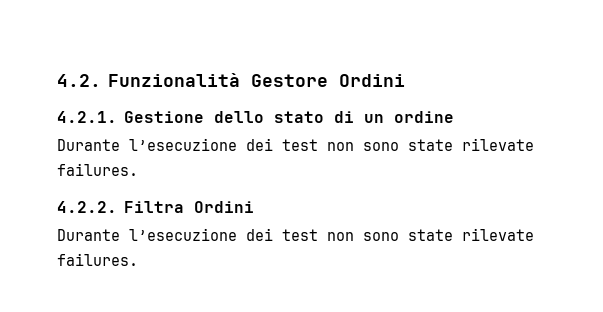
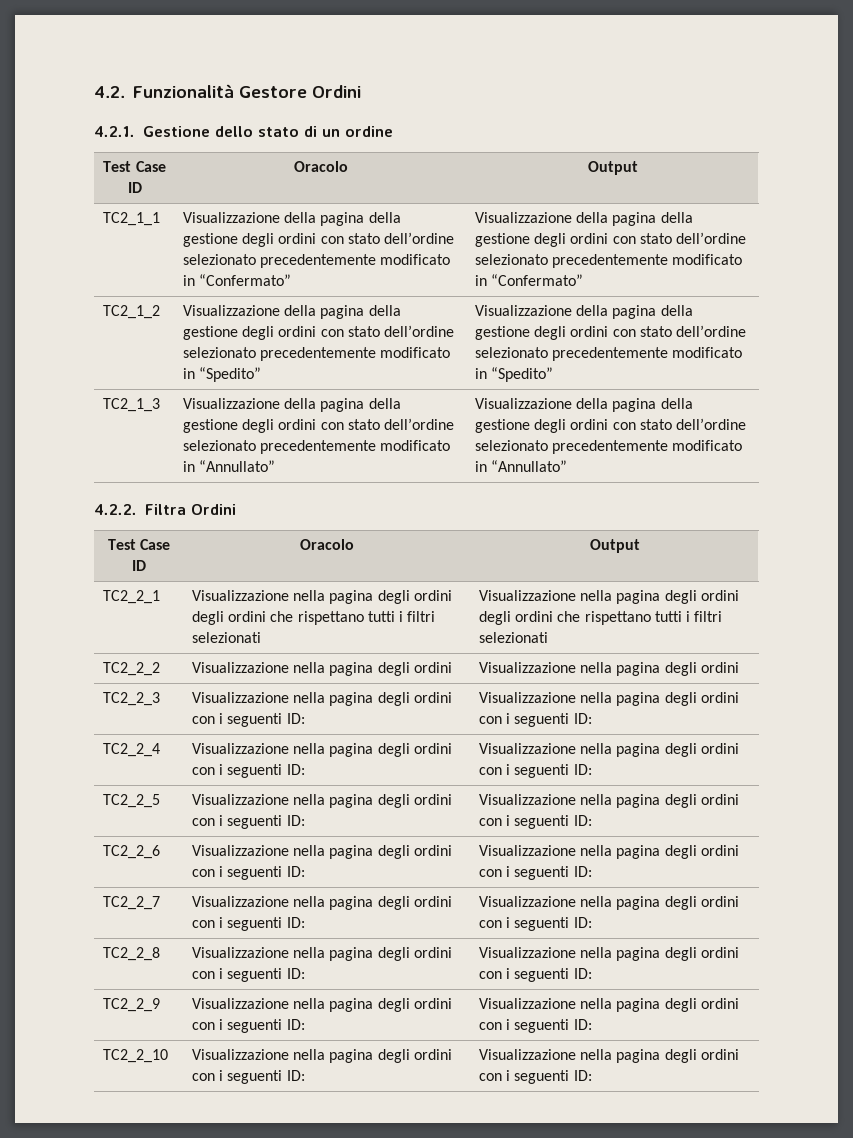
  4.2.1. Gestione dello stato di un ordine
- Durante l’esecuzione dei test non sono state rilevate failures.
+ Test Case ID | Oracolo | Output
+ TC2_1_1 | Visualizzazione della pagina della gestione degli ordini con stato dell’ordine selezionato precedentemente modificato in “Confermato” | Visualizzazione della pagina della gestione degli ordini con stato dell’ordine selezionato precedentemente modificato in “Confermato”
+ TC2_1_2 | Visualizzazione della pagina della gestione degli ordini con stato dell’ordine selezionato precedentemente modificato in “Spedito” | Visualizzazione della pagina della gestione degli ordini con stato dell’ordine selezionato precedentemente modificato in “Spedito”
+ TC2_1_3 | Visualizzazione della pagina della gestione degli ordini con stato dell’ordine selezionato precedentemente modificato in “Annullato” | Visualizzazione della pagina della gestione degli ordini con stato dell’ordine selezionato precedentemente modificato in “Annullato”
  4.2.2. Filtra Ordini
- Durante l’esecuzione dei test non sono state rilevate failures.
+ Test Case ID | Oracolo | Output
+ TC2_2_1 | Visualizzazione nella pagina degli ordini degli ordini che rispettano tutti i filtri selezionati | Visualizzazione nella pagina degli ordini degli ordini che rispettano tutti i filtri selezionati
+ TC2_2_2 | Visualizzazione nella pagina degli ordini | Visualizzazione nella pagina degli ordini
+ TC2_2_3 | Visualizzazione nella pagina degli ordini con i seguenti ID: | Visualizzazione nella pagina degli ordini con i seguenti ID:
+ TC2_2_4 | Visualizzazione nella pagina degli ordini con i seguenti ID: | Visualizzazione nella pagina degli ordini con i seguenti ID:
+ TC2_2_5 | Visualizzazione nella pagina degli ordini con i seguenti ID: | Visualizzazione nella pagina degli ordini con i seguenti ID:
+ TC2_2_6 | Visualizzazione nella pagina degli ordini con i seguenti ID: | Visualizzazione nella pagina degli ordini con i seguenti ID:
+ TC2_2_7 | Visualizzazione nella pagina degli ordini con i seguenti ID: | Visualizzazione nella pagina degli ordini con i seguenti ID:
+ TC2_2_8 | Visualizzazione nella pagina degli ordini con i seguenti ID: | Visualizzazione nella pagina degli ordini con i seguenti ID:
+ TC2_2_9 | Visualizzazione nella pagina degli ordini con i seguenti ID: | Visualizzazione nella pagina degli ordini con i seguenti ID:
+ TC2_2_10 | Visualizzazione nella pagina degli ordini con i seguenti ID: | Visualizzazione nella pagina degli ordini con i seguenti ID:

